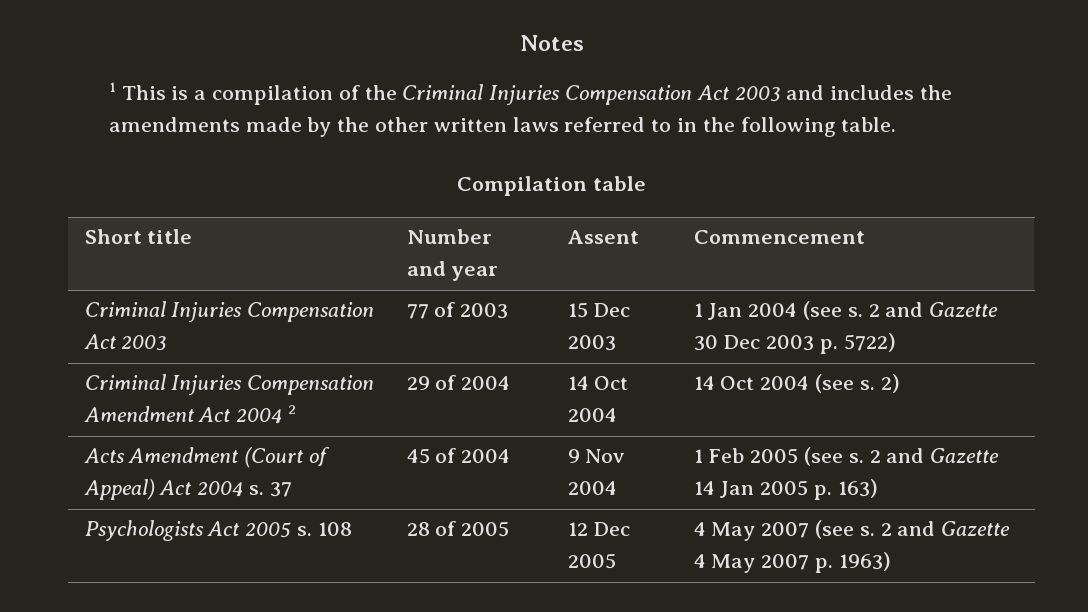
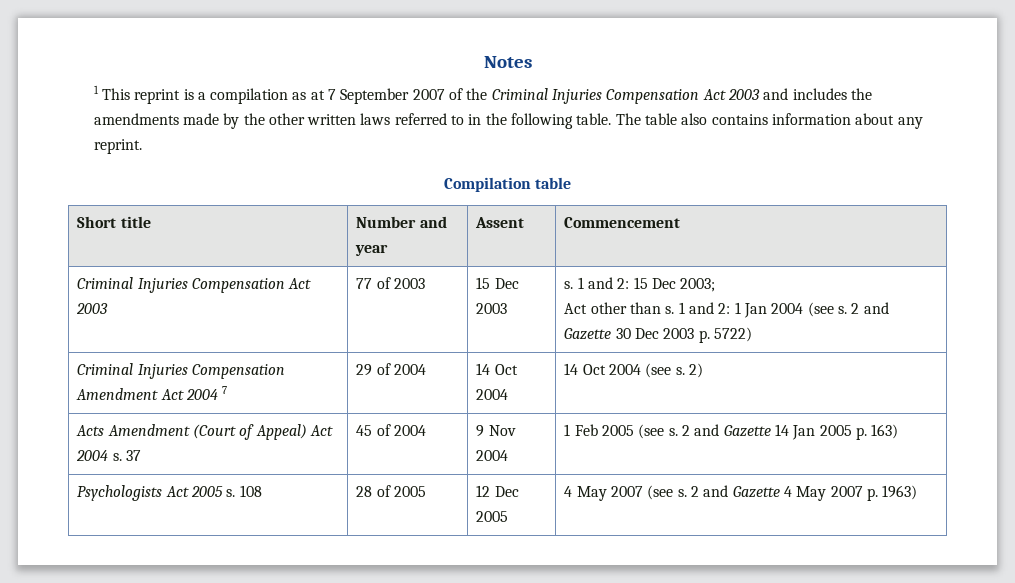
- 1 This is a compilation of the Criminal Injuries Compensation Act 2003 and includes the amendments made by the other written laws referred to in the following table.
+ 1 This reprint is a compilation as at 7 September 2007 of the Criminal Injuries Compensation Act 2003 and includes the amendments made by the other written laws referred to in the following table. The table also contains information about any reprint.
- Criminal Injuries Compensation Act 2003 | 77 of 2003 | 15 Dec 2003 | 1 Jan 2004 (see s. 2 and Gazette 30 Dec 2003 p. 5722)
+ Criminal Injuries Compensation Act 2003 | 77 of 2003 | 15 Dec 2003 | s. 1 and 2: 15 Dec 2003;
+ Act other than s. 1 and 2: 1 Jan 2004 (see s. 2 and Gazette 30 Dec 2003 p. 5722)
- Criminal Injuries Compensation Amendment Act 2004 2 | 29 of 2004 | 14 Oct 2004 | 14 Oct 2004 (see s. 2)
+ Criminal Injuries Compensation Amendment Act 2004 7 | 29 of 2004 | 14 Oct 2004 | 14 Oct 2004 (see s. 2)

